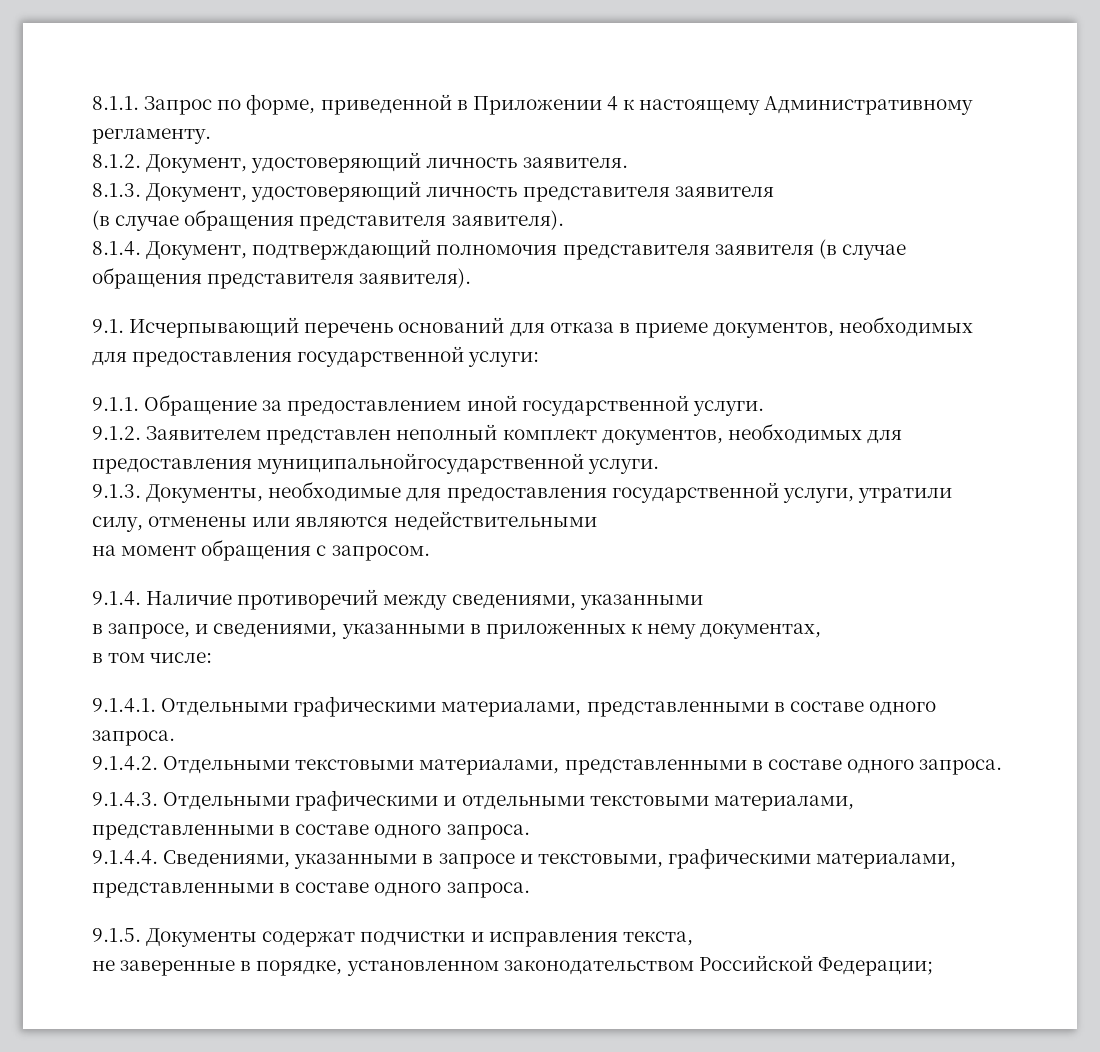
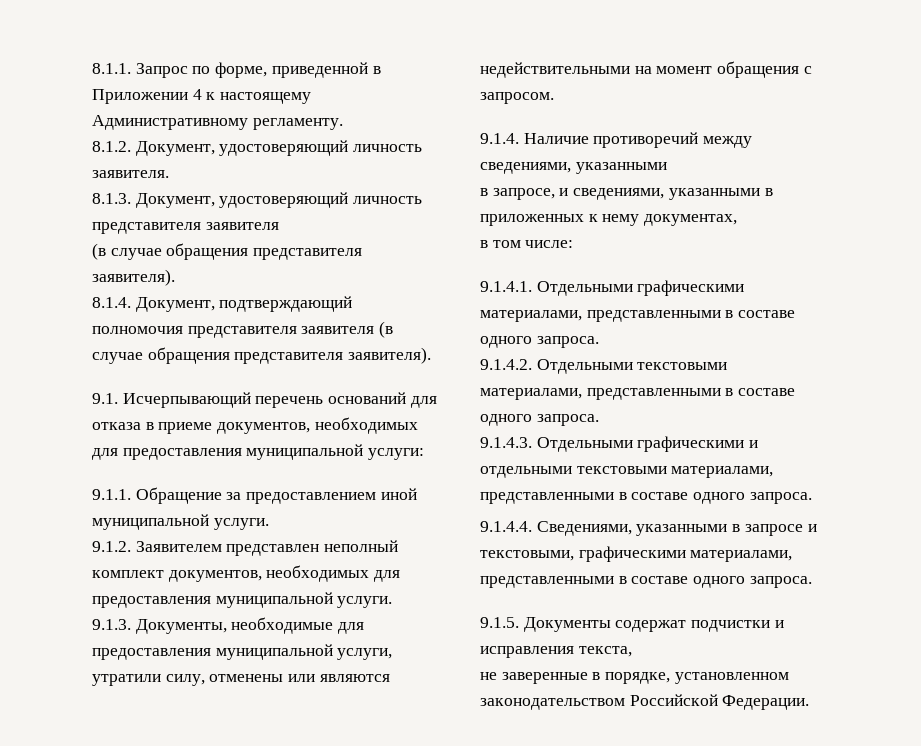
- 9.1. Исчерпывающий перечень оснований для отказа в приеме документов, необходимых для предоставления государственной услуги:
+ 9.1. Исчерпывающий перечень оснований для отказа в приеме документов, необходимых для предоставления муниципальной услуги:
- 9.1.1. Обращение за предоставлением иной государственной услуги.
+ 9.1.1. Обращение за предоставлением иной муниципальной услуги.
- 9.1.2. Заявителем представлен неполный комплект документов, необходимых для предоставления муниципальнойгосударственной услуги.
+ 9.1.2. Заявителем представлен неполный комплект документов, необходимых для предоставления муниципальной услуги.
- 9.1.3. Документы, необходимые для предоставления государственной услуги, утратили силу, отменены или являются недействительными
- на момент обращения с запросом.
+ 9.1.3. Документы, необходимые для предоставления муниципальной услуги, утратили силу, отменены или являются недействительными на момент обращения с запросом.
- не заверенные в порядке, установленном законодательством Российской Федерации;
+ не заверенные в порядке, установленном законодательством Российской Федерации.

